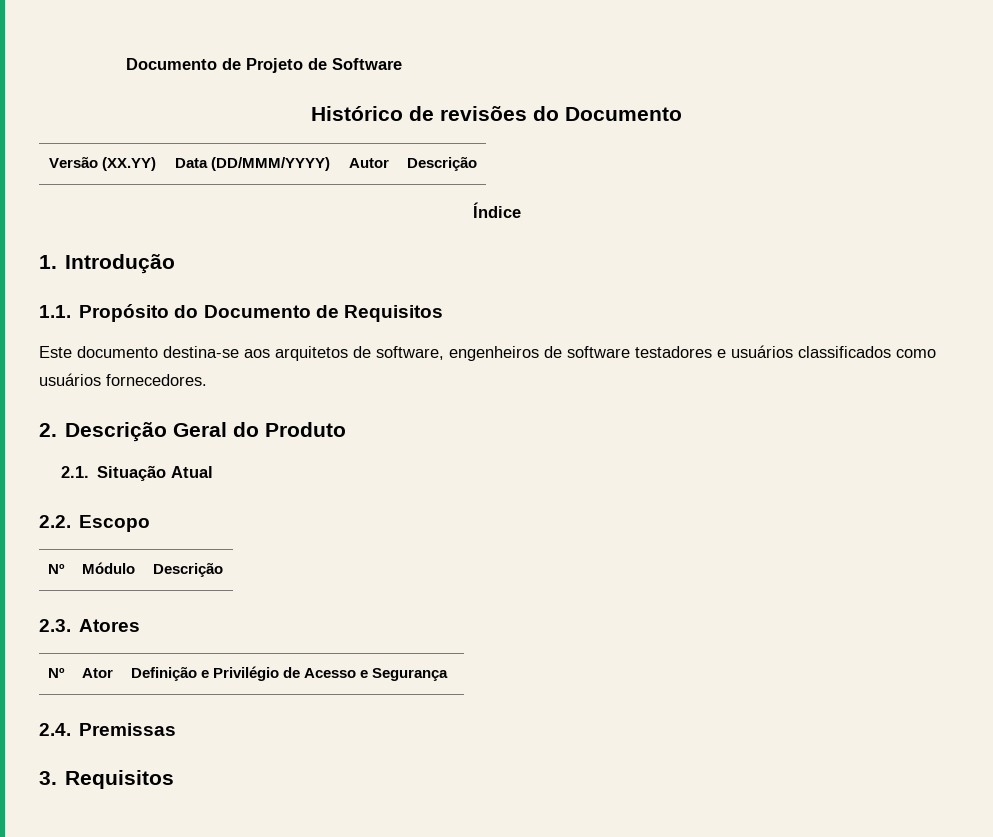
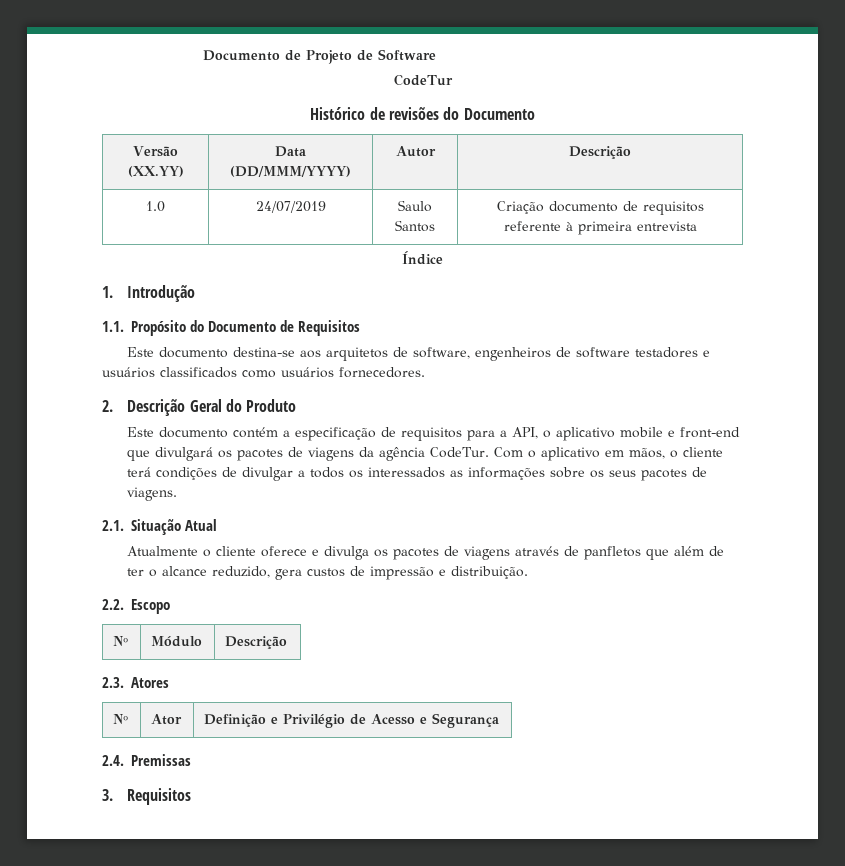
+ CodeTur
+ 1.0 | 24/07/2019 | Saulo Santos | Criação documento de requisitos referente à primeira entrevista
+ Este documento contém a especificação de requisitos para a API, o aplicativo mobile e front-end que divulgará os pacotes de viagens da agência CodeTur. Com o aplicativo em mãos, o cliente terá condições de divulgar a todos os interessados as informações sobre os seus pacotes de viagens.
  2.1. Situação Atual
+ Atualmente o cliente oferece e divulga os pacotes de viagens através de panfletos que além de ter o alcance reduzido, gera custos de impressão e distribuição.

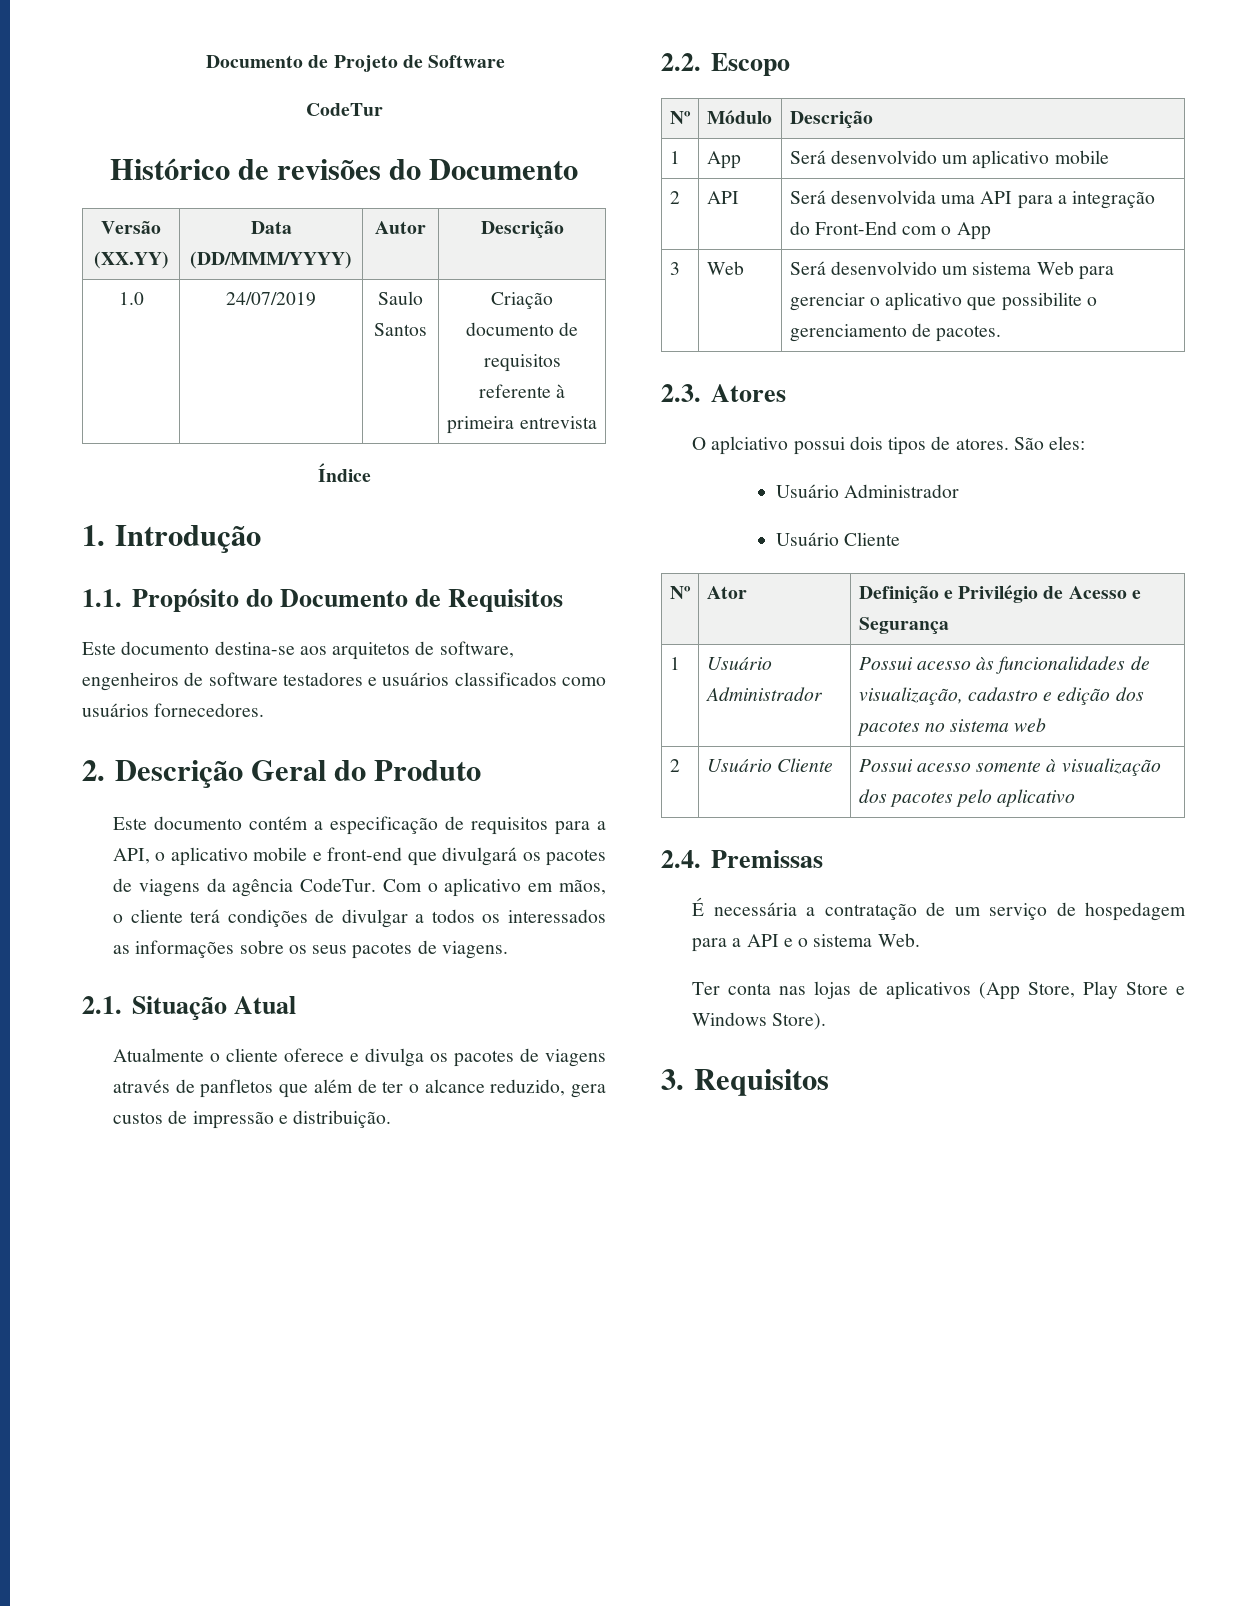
+ 1 | App | Será desenvolvido um aplicativo mobile
+ 2 | API | Será desenvolvida uma API para a integração do Front-End com o App
+ 3 | Web | Será desenvolvido um sistema Web para gerenciar o aplicativo que possibilite o gerenciamento de pacotes.
  2.3. Atores
+ O aplciativo possui dois tipos de atores. São eles:
+ Usuário Administrador
+ Usuário Cliente
+ 1 | Usuário Administrador | Possui acesso às funcionalidades de visualização, cadastro e edição dos pacotes no sistema web
+ 2 | Usuário Cliente | Possui acesso somente à visualização dos pacotes pelo aplicativo
  2.4. Premissas
+ É necessária a contratação de um serviço de hospedagem para a API e o sistema Web.
+ Ter conta nas lojas de aplicativos (App Store, Play Store e Windows Store).

